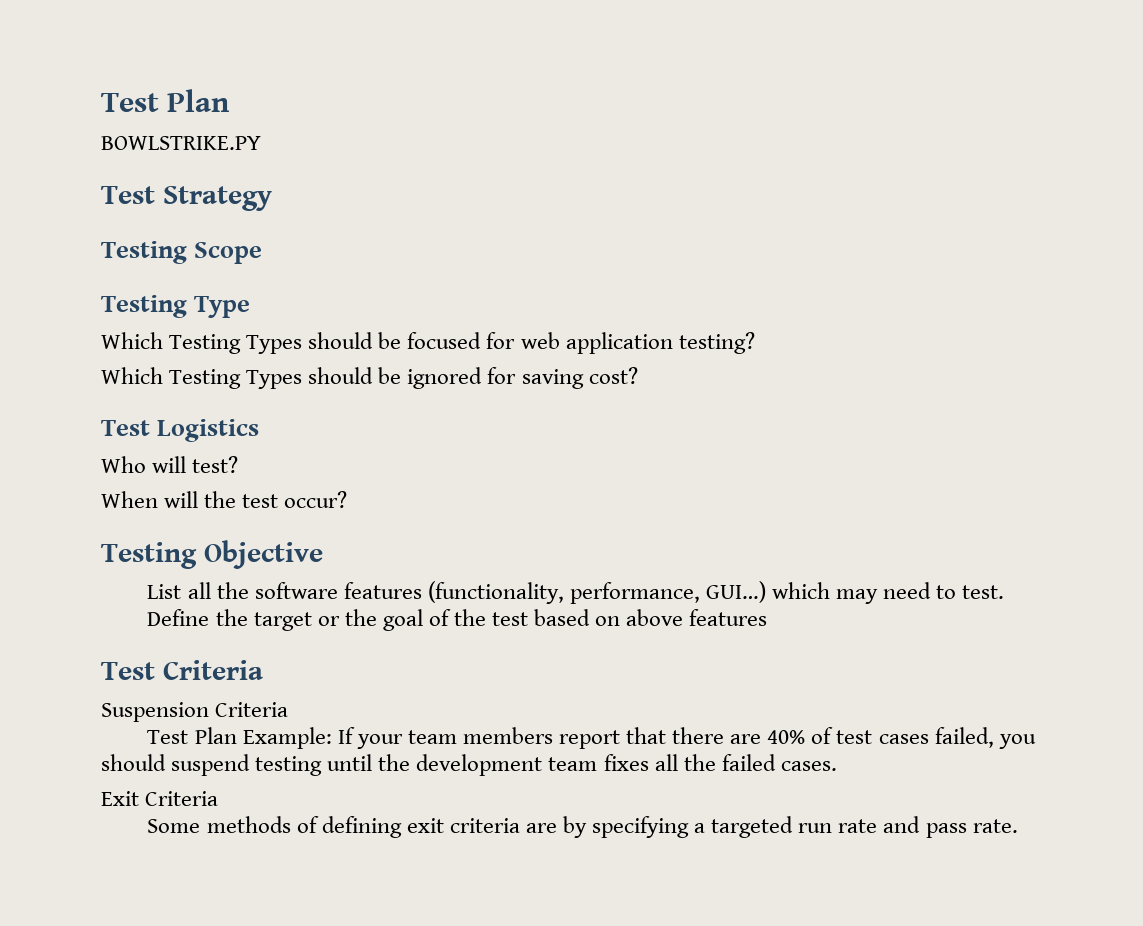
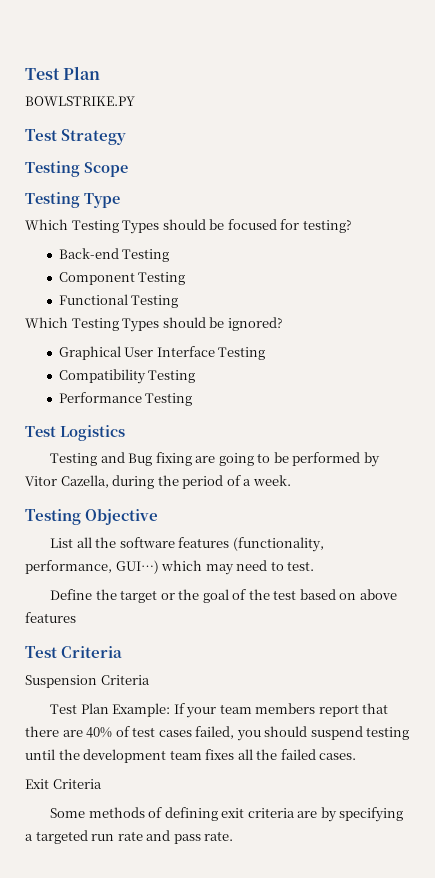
- Which Testing Types should be focused for web application testing?
+ Which Testing Types should be focused for testing?
- Which Testing Types should be ignored for saving cost?
+ Back-end Testing
+ Component Testing
+ Functional Testing
+ Which Testing Types should be ignored?
+ Graphical User Interface Testing
+ Compatibility Testing
+ Performance Testing
  Test Logistics
- Who will test?
- When will the test occur?
+ Testing and Bug fixing are going to be performed by Vitor Cazella, during the period of a week.

